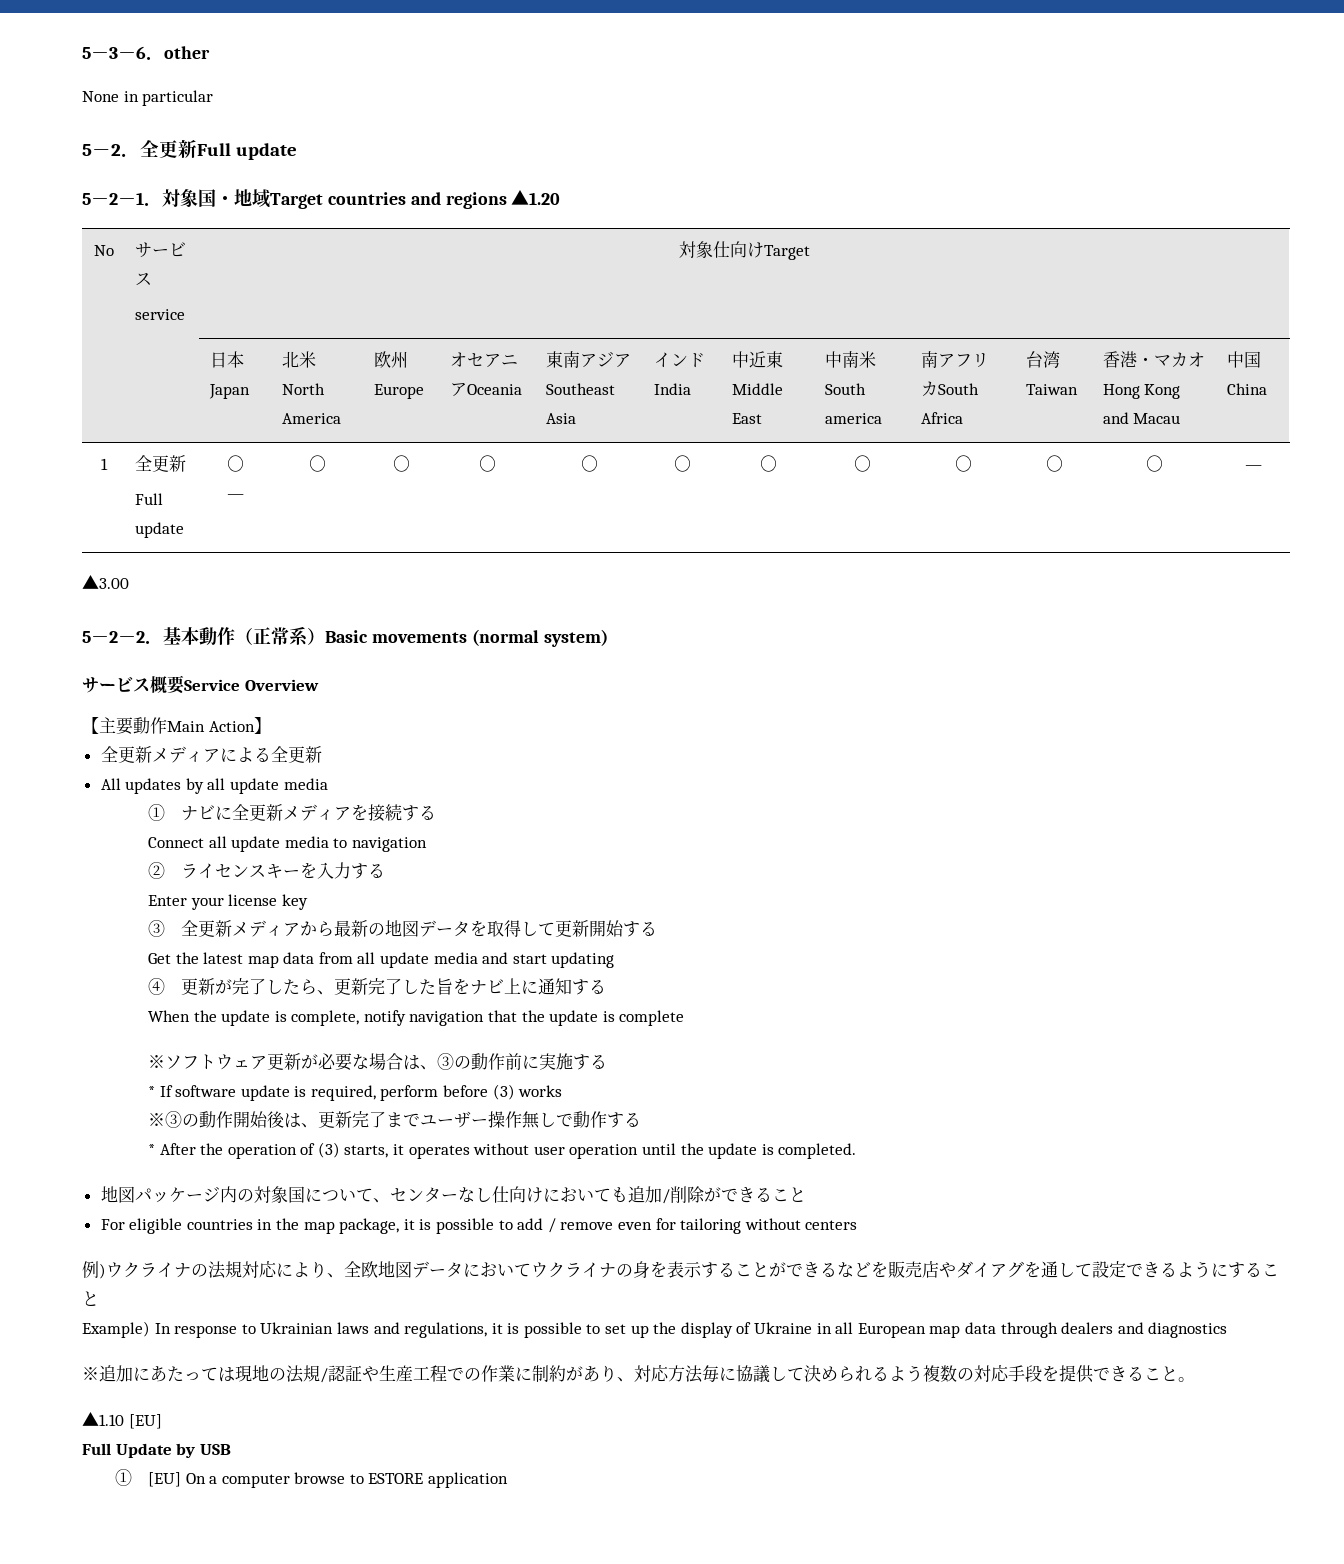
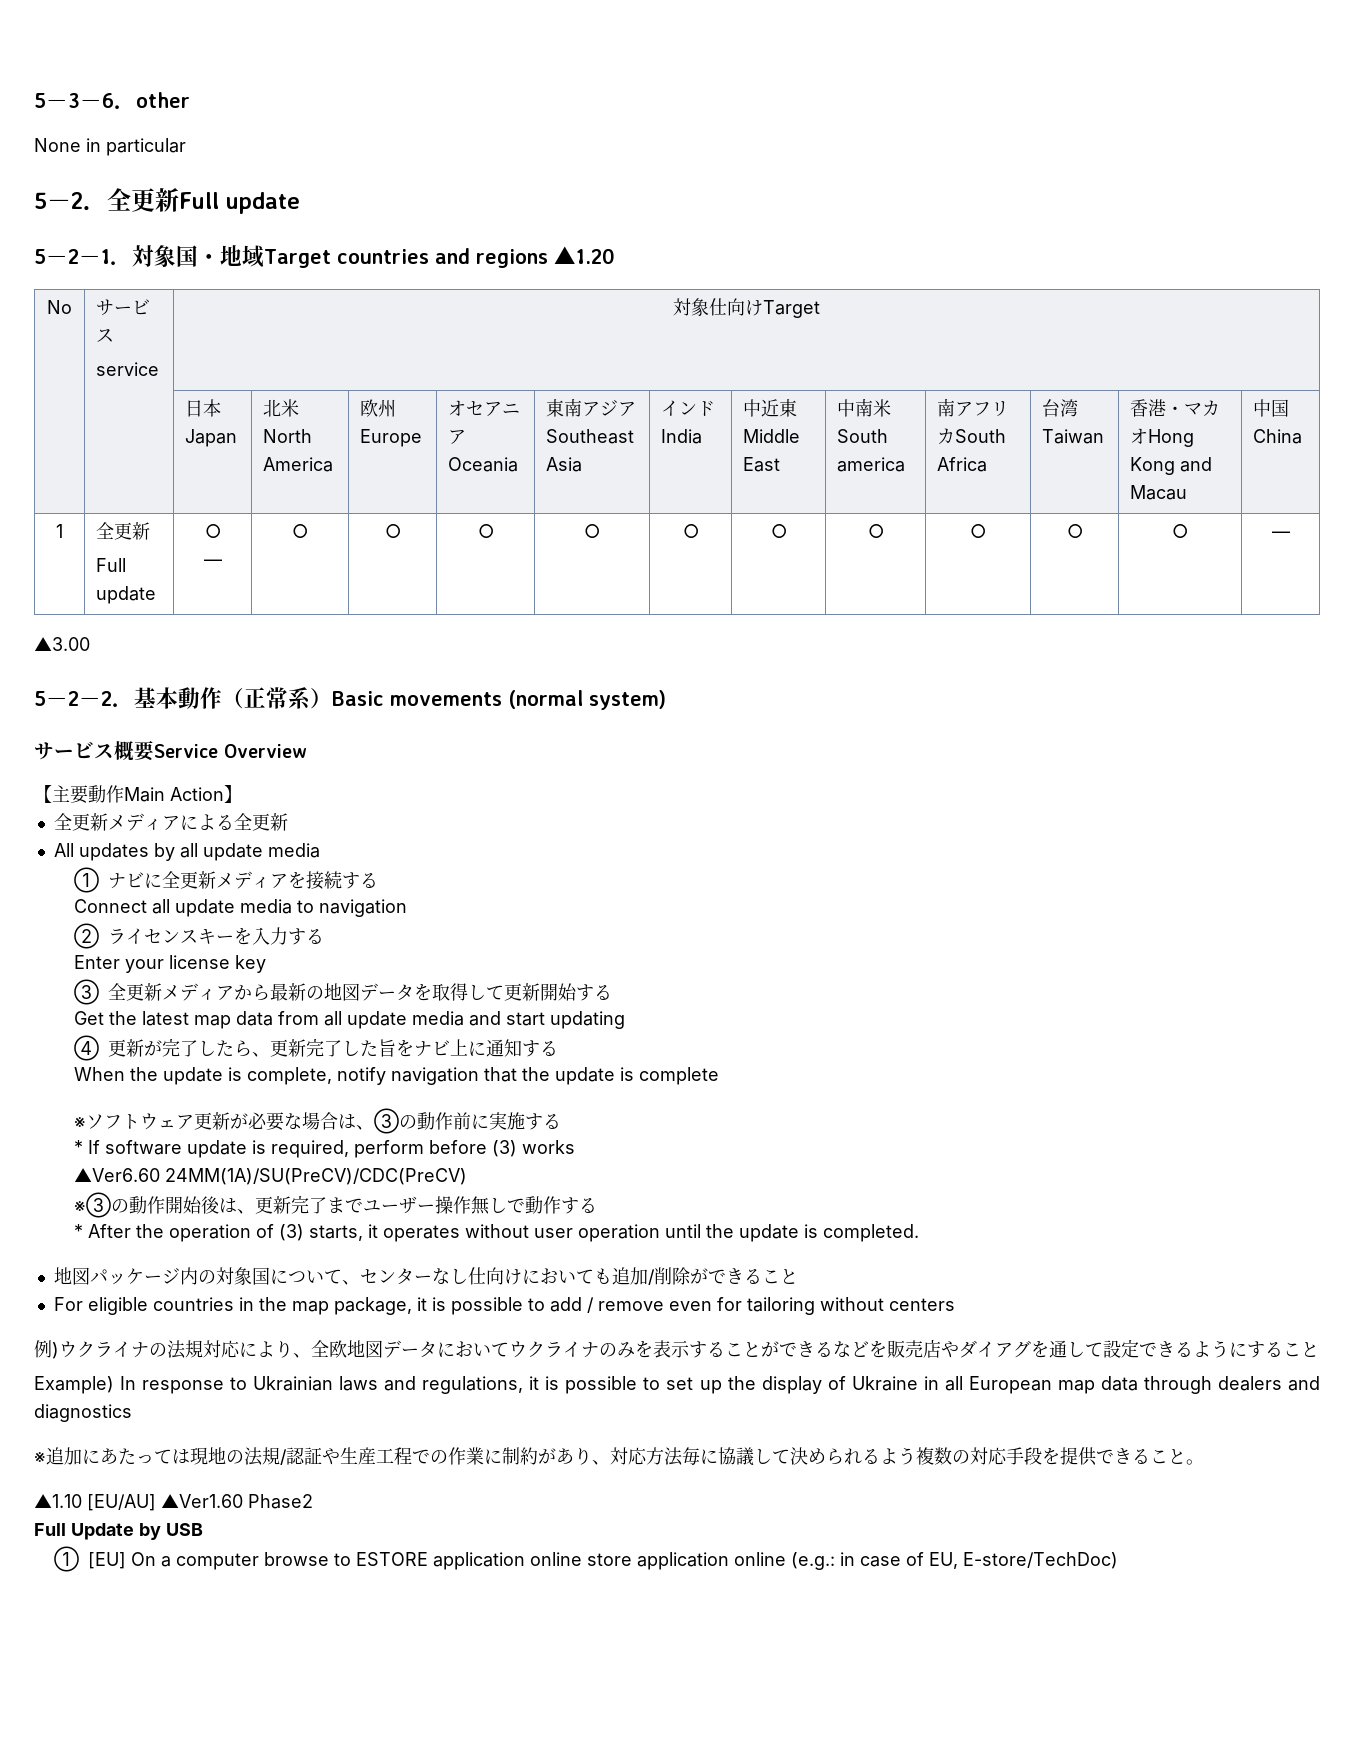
+ ▲Ver6.60 24MM(1A)/SU(PreCV)/CDC(PreCV)
- 例)ウクライナの法規対応により、全欧地図データにおいてウクライナの身を表示することができるなどを販売店やダイアグを通して設定できるようにすること
+ 例)ウクライナの法規対応により、全欧地図データにおいてウクライナのみを表示することができるなどを販売店やダイアグを通して設定できるようにすること
- ▲1.10 [EU]
+ ▲1.10 [EU/AU] ▲Ver1.60 Phase2
- ① [EU] On a computer browse to ESTORE application
+ ① [EU] On a computer browse to ESTORE application online store application online (e.g.: in case of EU, E-store/TechDoc)

